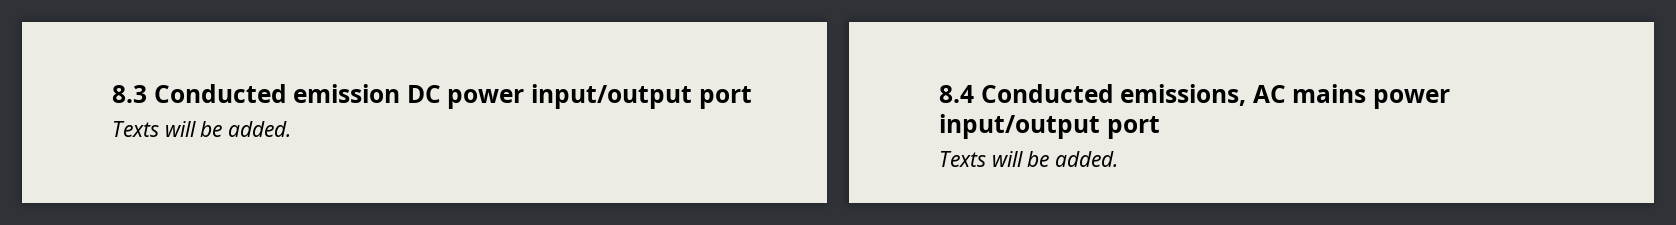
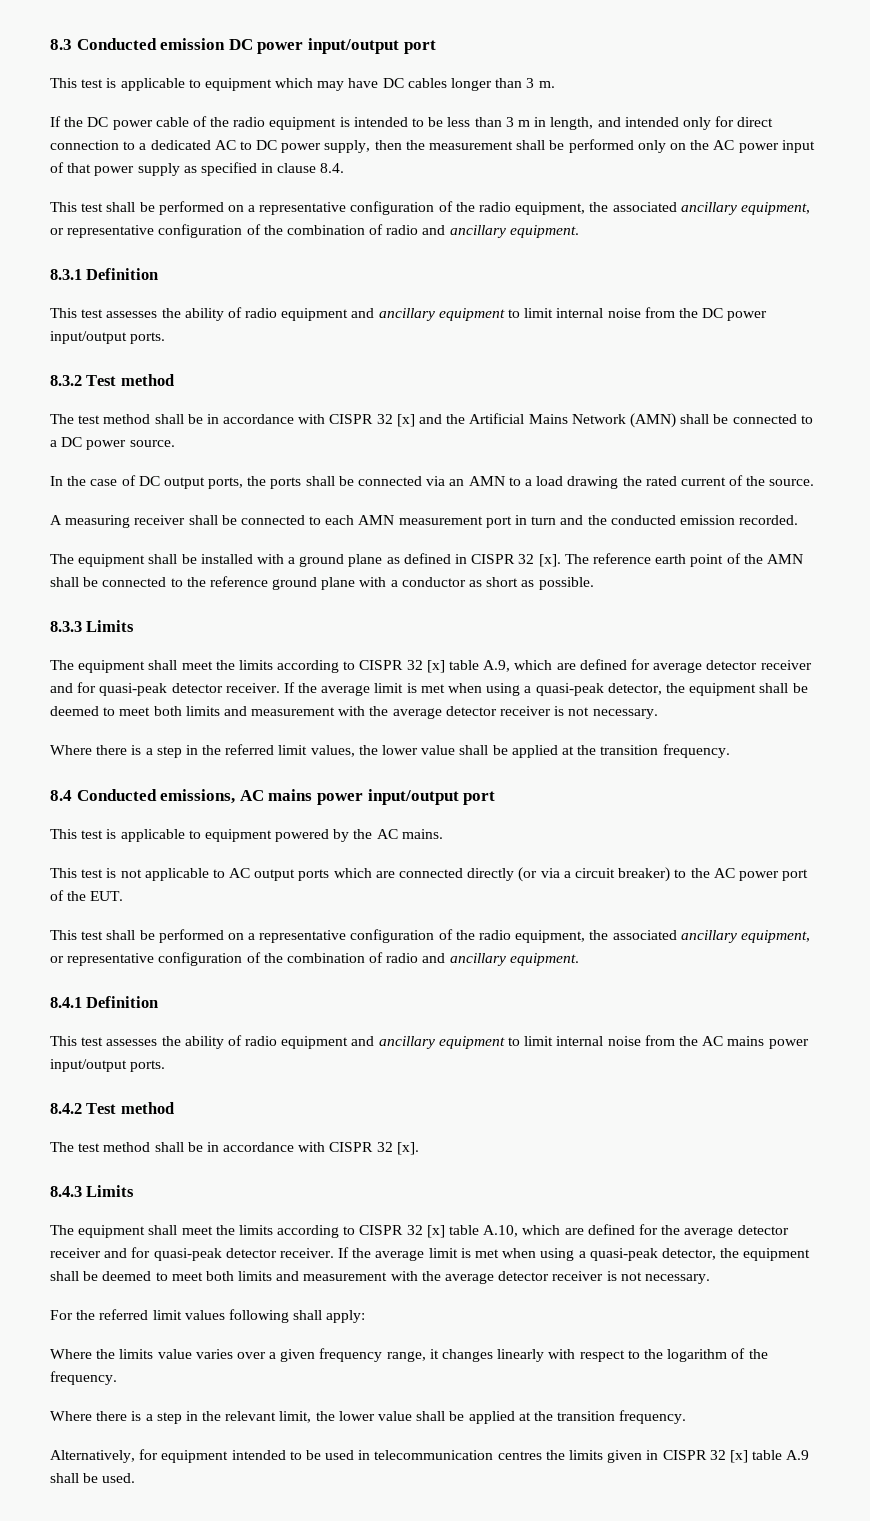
  8.3 Conducted emission DC power input/output port
- Texts will be added.
+ This test is applicable to equipment which may have DC cables longer than 3 m.
+ If the DC power cable of the radio equipment is intended to be less than 3 m in length, and intended only for direct connection to a dedicated AC to DC power supply, then the measurement shall be performed only on the AC power input of that power supply as specified in clause 8.4.
+ This test shall be performed on a representative configuration of the radio equipment, the associated ancillary equipment, or representative configuration of the combination of radio and ancillary equipment.
+ 8.3.1 Definition
+ This test assesses the ability of radio equipment and ancillary equipment to limit internal noise from the DC power input/output ports.
+ 8.3.2 Test method
+ The test method shall be in accordance with CISPR 32 [x] and the Artificial Mains Network (AMN) shall be connected to a DC power source.
+ In the case of DC output ports, the ports shall be connected via an AMN to a load drawing the rated current of the source.
+ A measuring receiver shall be connected to each AMN measurement port in turn and the conducted emission recorded.
+ The equipment shall be installed with a ground plane as defined in CISPR 32 [x]. The reference earth point of the AMN shall be connected to the reference ground plane with a conductor as short as possible.
+ 8.3.3 Limits
+ The equipment shall meet the limits according to CISPR 32 [x] table A.9, which are defined for average detector receiver and for quasi-peak detector receiver. If the average limit is met when using a quasi-peak detector, the equipment shall be deemed to meet both limits and measurement with the average detector receiver is not necessary.
+ Where there is a step in the referred limit values, the lower value shall be applied at the transition frequency.
  8.4 Conducted emissions, AC mains power input/output port
- Texts will be added.
+ This test is applicable to equipment powered by the AC mains.
+ This test is not applicable to AC output ports which are connected directly (or via a circuit breaker) to the AC power port of the EUT.
+ This test shall be performed on a representative configuration of the radio equipment, the associated ancillary equipment, or representative configuration of the combination of radio and ancillary equipment.
+ 8.4.1 Definition
+ This test assesses the ability of radio equipment and ancillary equipment to limit internal noise from the AC mains power input/output ports.
+ 8.4.2 Test method
+ The test method shall be in accordance with CISPR 32 [x].
+ 8.4.3 Limits
+ The equipment shall meet the limits according to CISPR 32 [x] table A.10, which are defined for the average detector receiver and for quasi-peak detector receiver. If the average limit is met when using a quasi-peak detector, the equipment shall be deemed to meet both limits and measurement with the average detector receiver is not necessary.
+ For the referred limit values following shall apply:
+ Where the limits value varies over a given frequency range, it changes linearly with respect to the logarithm of the frequency.
+ Where there is a step in the relevant limit, the lower value shall be applied at the transition frequency.
+ Alternatively, for equipment intended to be used in telecommunication centres the limits given in CISPR 32 [x] table A.9 shall be used.

